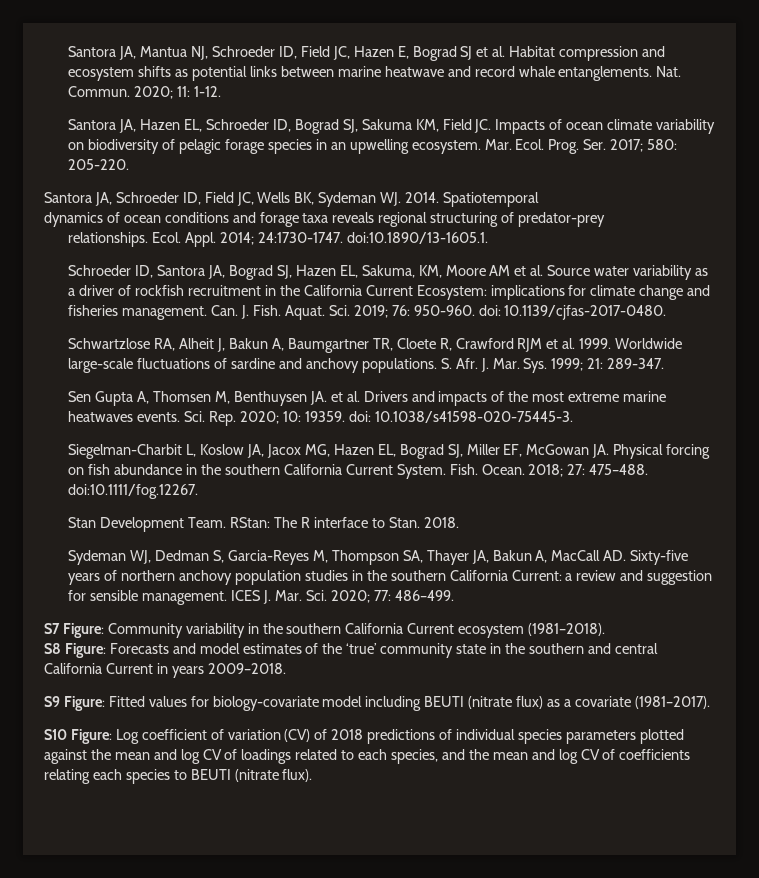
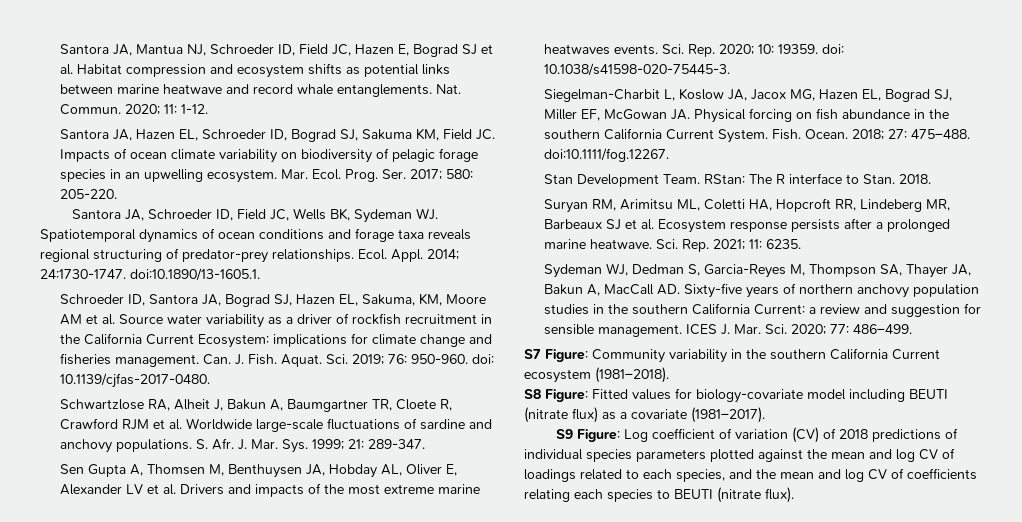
- Santora JA, Schroeder ID, Field JC, Wells BK, Sydeman WJ. 2014. Spatiotemporal
- dynamics of ocean conditions and forage taxa reveals regional structuring of predator-prey
- relationships.
+ Santora JA, Schroeder ID, Field JC, Wells BK, Sydeman WJ. Spatiotemporal dynamics of ocean conditions and forage taxa reveals regional structuring of predator-prey relationships.
- Schwartzlose RA, Alheit J, Bakun A, Baumgartner TR, Cloete R, Crawford RJM et al. 1999. Worldwide large-scale fluctuations of sardine and anchovy populations.
+ Schwartzlose RA, Alheit J, Bakun A, Baumgartner TR, Cloete R, Crawford RJM et al. Worldwide large-scale fluctuations of sardine and anchovy populations.
- Sen Gupta A, Thomsen M, Benthuysen JA. et al. Drivers and impacts of the most extreme marine heatwaves events.
+ Sen Gupta A, Thomsen M, Benthuysen JA, Hobday AL, Oliver E, Alexander LV et al. Drivers and impacts of the most extreme marine heatwaves events.
+ Suryan RM, Arimitsu ML, Coletti HA, Hopcroft RR, Lindeberg MR, Barbeaux SJ et al. Ecosystem response persists after a prolonged marine heatwave. Sci. Rep. 2021; 11: 6235.
- S8 Figure: Forecasts and model estimates of the ‘true’ community state in the southern and central California Current in years 2009–2018.
- S9 Figure: Fitted values for biology-covariate model including BEUTI (nitrate flux) as a covariate (1981–2017).
+ S8 Figure: Fitted values for biology-covariate model including BEUTI (nitrate flux) as a covariate (1981–2017).
- S10 Figure: Log coefficient of variation (CV) of 2018 predictions of individual species parameters plotted against the mean and log CV of loadings related to each species, and the mean and log CV of coefficients relating each species to BEUTI (nitrate flux).
+ S9 Figure: Log coefficient of variation (CV) of 2018 predictions of individual species parameters plotted against the mean and log CV of loadings related to each species, and the mean and log CV of coefficients relating each species to BEUTI (nitrate flux).

